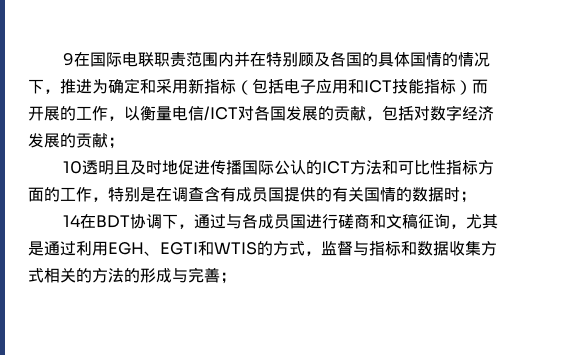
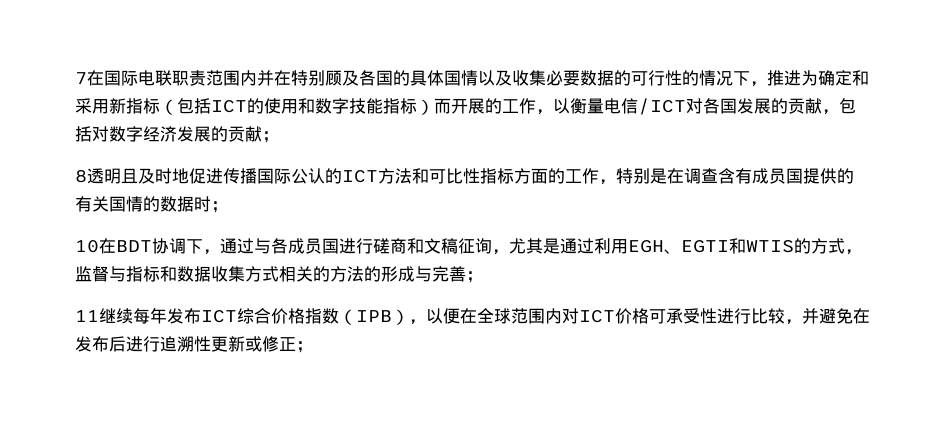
- 9在国际电联职责范围内并在特别顾及各国的具体国情的情况下，推进为确定和采用新指标（包括电子应用和ICT技能指标）而开展的工作，以衡量电信/ICT对各国发展的贡献，包括对数字经济发展的贡献；
+ 7在国际电联职责范围内并在特别顾及各国的具体国情以及收集必要数据的可行性的情况下，推进为确定和采用新指标（包括ICT的使用和数字技能指标）而开展的工作，以衡量电信/ICT对各国发展的贡献，包括对数字经济发展的贡献；
- 10透明且及时地促进传播国际公认的ICT方法和可比性指标方面的工作，特别是在调查含有成员国提供的有关国情的数据时；
+ 8透明且及时地促进传播国际公认的ICT方法和可比性指标方面的工作，特别是在调查含有成员国提供的有关国情的数据时；
- 14在BDT协调下，通过与各成员国进行磋商和文稿征询，尤其是通过利用EGH、EGTI和WTIS的方式，监督与指标和数据收集方式相关的方法的形成与完善；
+ 10在BDT协调下，通过与各成员国进行磋商和文稿征询，尤其是通过利用EGH、EGTI和WTIS的方式，监督与指标和数据收集方式相关的方法的形成与完善；
+ 11继续每年发布ICT综合价格指数（IPB），以便在全球范围内对ICT价格可承受性进行比较，并避免在发布后进行追溯性更新或修正；

